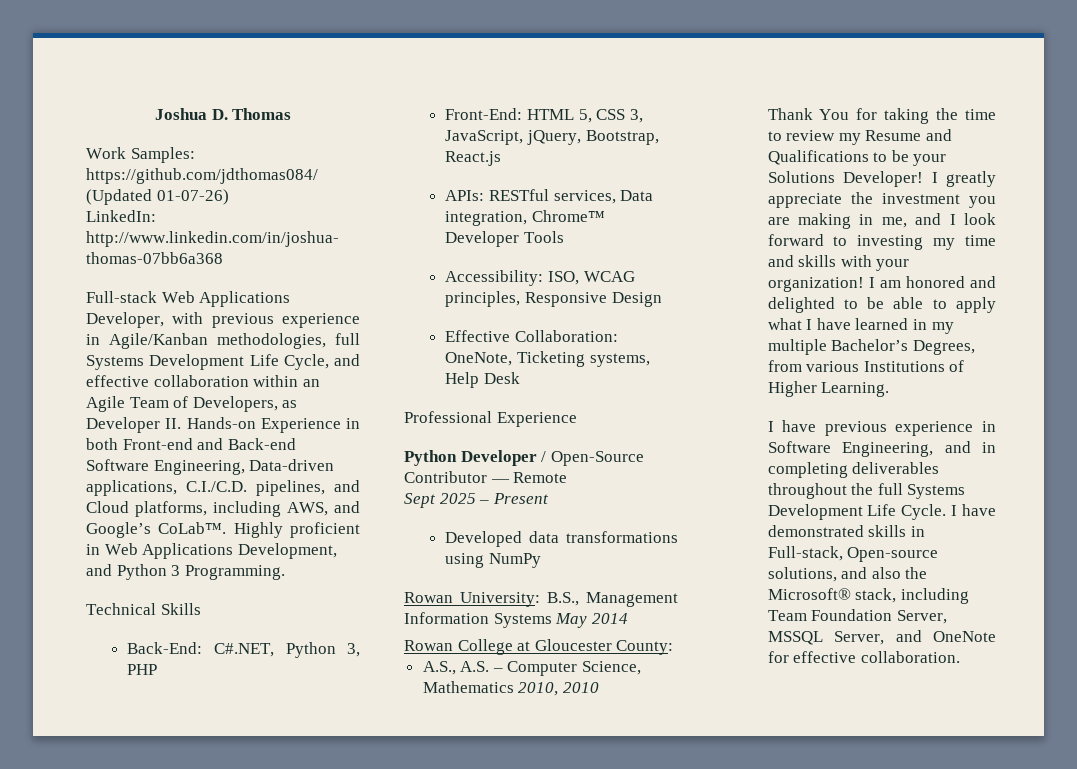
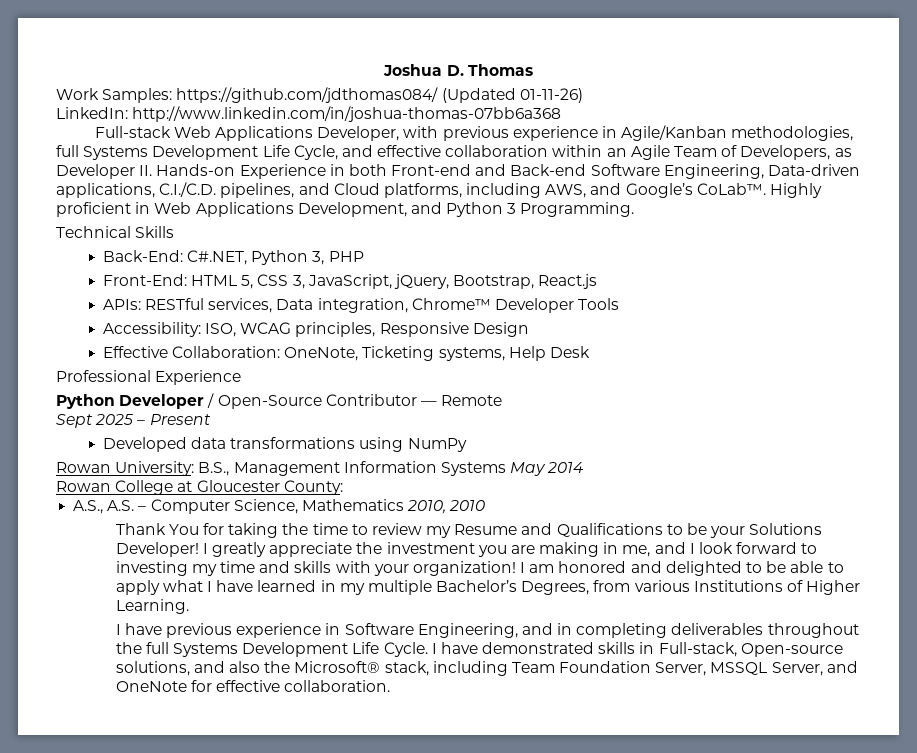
- Work Samples: https://github.com/jdthomas084/ (Updated 01-07-26)
+ Work Samples: https://github.com/jdthomas084/ (Updated 01-11-26)

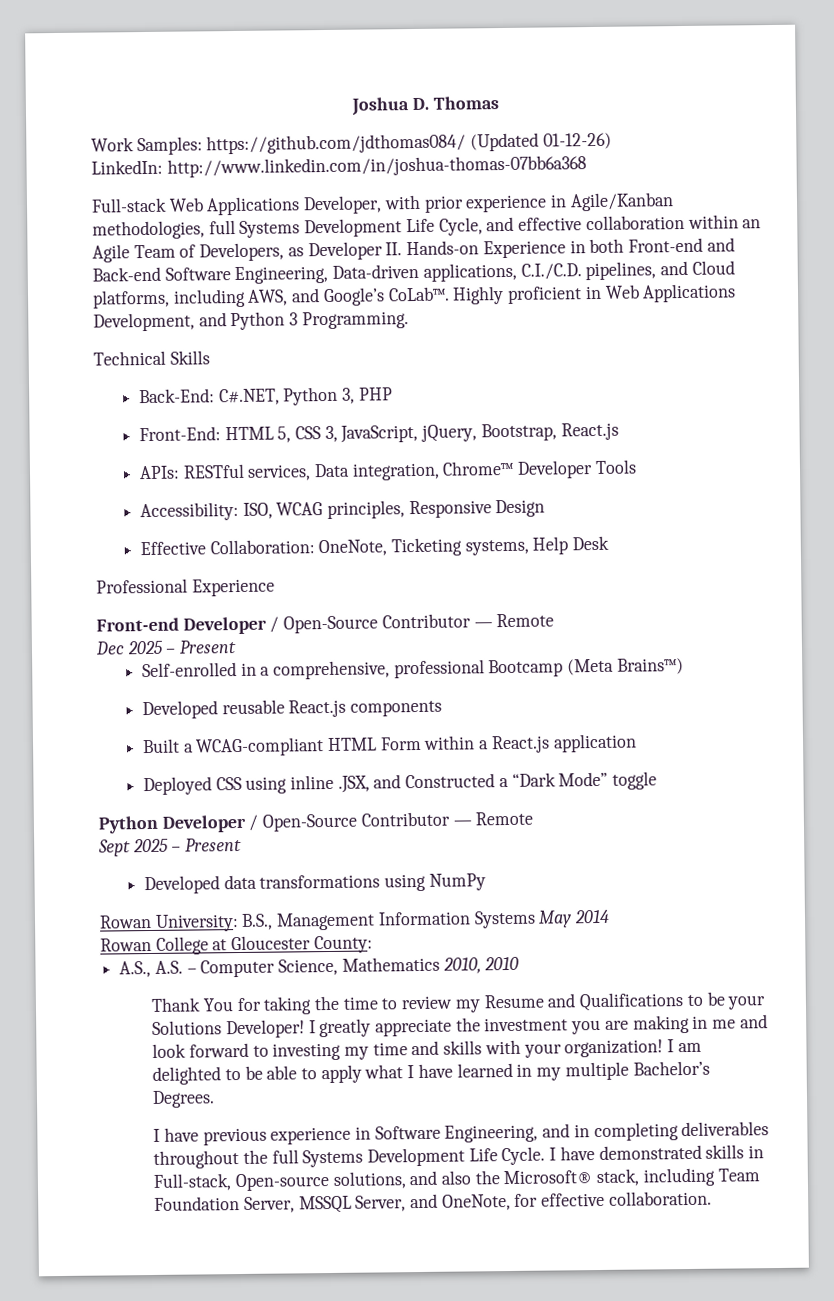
- Work Samples: https://github.com/jdthomas084/ (Updated 01-11-26)
+ Work Samples: https://github.com/jdthomas084/ (Updated 01-12-26)
- Full-stack Web Applications Developer, with previous experience in Agile/Kanban methodologies, full Systems Development Life Cycle, and effective collaboration within an Agile Team of Developers, as Developer II. Hands-on Experience in both Front-end and Back-end Software Engineering, Data-driven applications, C.I./C.D. pipelines, and Cloud platforms, including AWS, and Google’s CoLab™.
+ Full-stack Web Applications Developer, with prior experience in Agile/Kanban methodologies, full Systems Development Life Cycle, and effective collaboration within an Agile Team of Developers, as Developer II. Hands-on Experience in both Front-end and Back-end Software Engineering, Data-driven applications, C.I./C.D. pipelines, and Cloud platforms, including AWS, and Google’s CoLab™.
+ Front-end Developer / Open-Source Contributor — Remote
+ Dec 2025 – Present
+ Self-enrolled in a comprehensive, professional Bootcamp (Meta Brains™)
+ Developed reusable React.js components
+ Built a WCAG-compliant HTML Form within a React.js application
+ Deployed CSS using inline .JSX, and Constructed a “Dark Mode” toggle
- I greatly appreciate the investment you are making in me, and I look forward to investing my time and skills with your organization!
+ I greatly appreciate the investment you are making in me and look forward to investing my time and skills with your organization!
- I am honored and delighted to be able to apply what I have learned in my multiple Bachelor’s Degrees, from various Institutions of Higher Learning.
+ I am delighted to be able to apply what I have learned in my multiple Bachelor’s Degrees.
- I have demonstrated skills in Full-stack, Open-source solutions, and also the Microsoft® stack, including Team Foundation Server, MSSQL Server, and OneNote for effective collaboration.
+ I have demonstrated skills in Full-stack, Open-source solutions, and also the Microsoft® stack, including Team Foundation Server, MSSQL Server, and OneNote, for effective collaboration.

